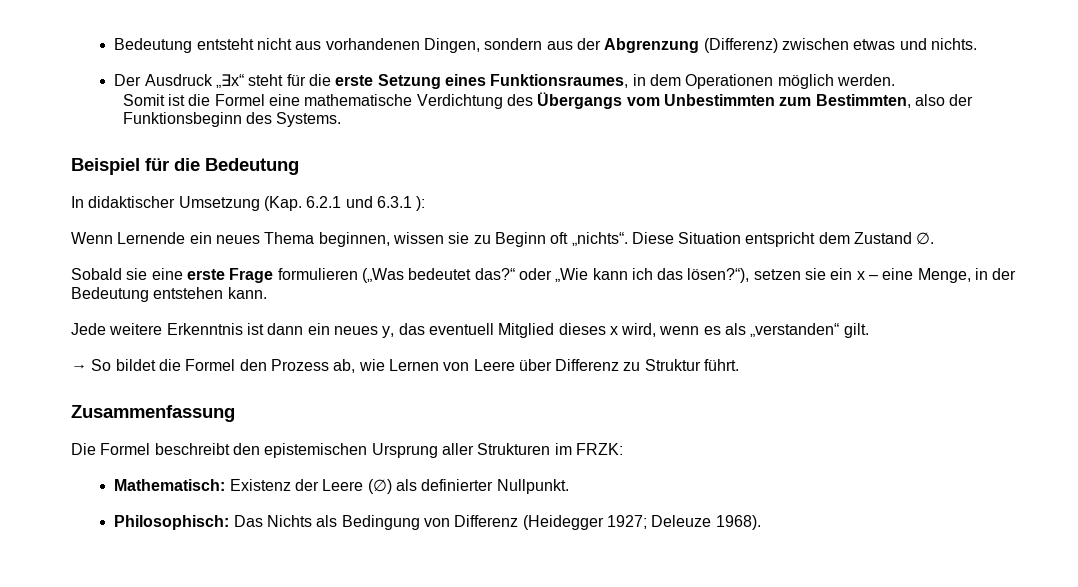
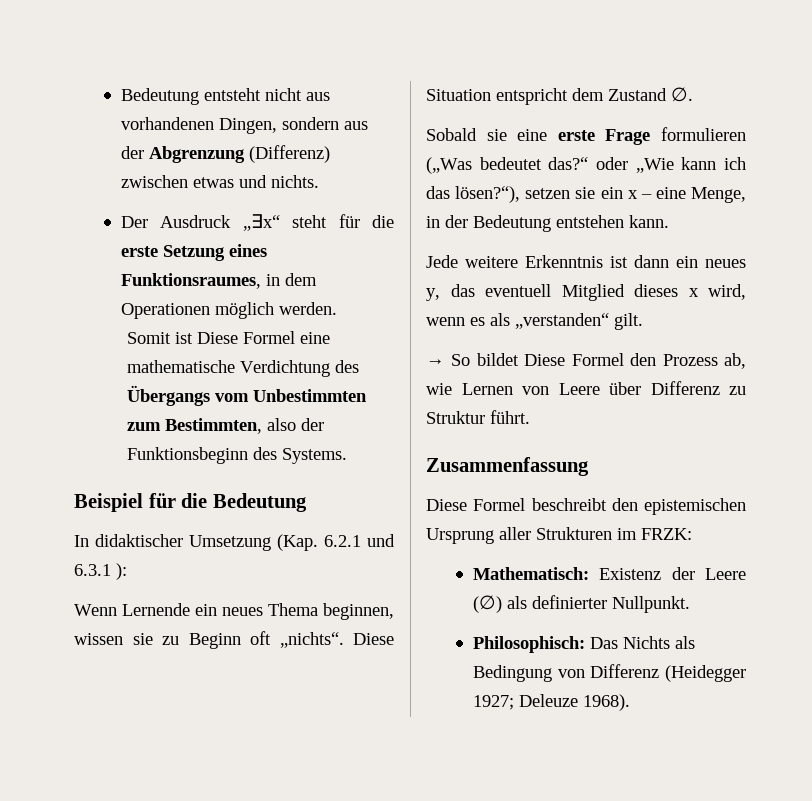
- Somit ist die Formel eine mathematische Verdichtung des Übergangs vom Unbestimmten zum Bestimmten, also der Funktionsbeginn des Systems.
+ Somit ist Diese Formel eine mathematische Verdichtung des Übergangs vom Unbestimmten zum Bestimmten, also der Funktionsbeginn des Systems.
- → So bildet die Formel den Prozess ab, wie Lernen von Leere über Differenz zu Struktur führt.
+ → So bildet Diese Formel den Prozess ab, wie Lernen von Leere über Differenz zu Struktur führt.
- Die Formel beschreibt den epistemischen Ursprung aller Strukturen im FRZK:
+ Diese Formel beschreibt den epistemischen Ursprung aller Strukturen im FRZK:

